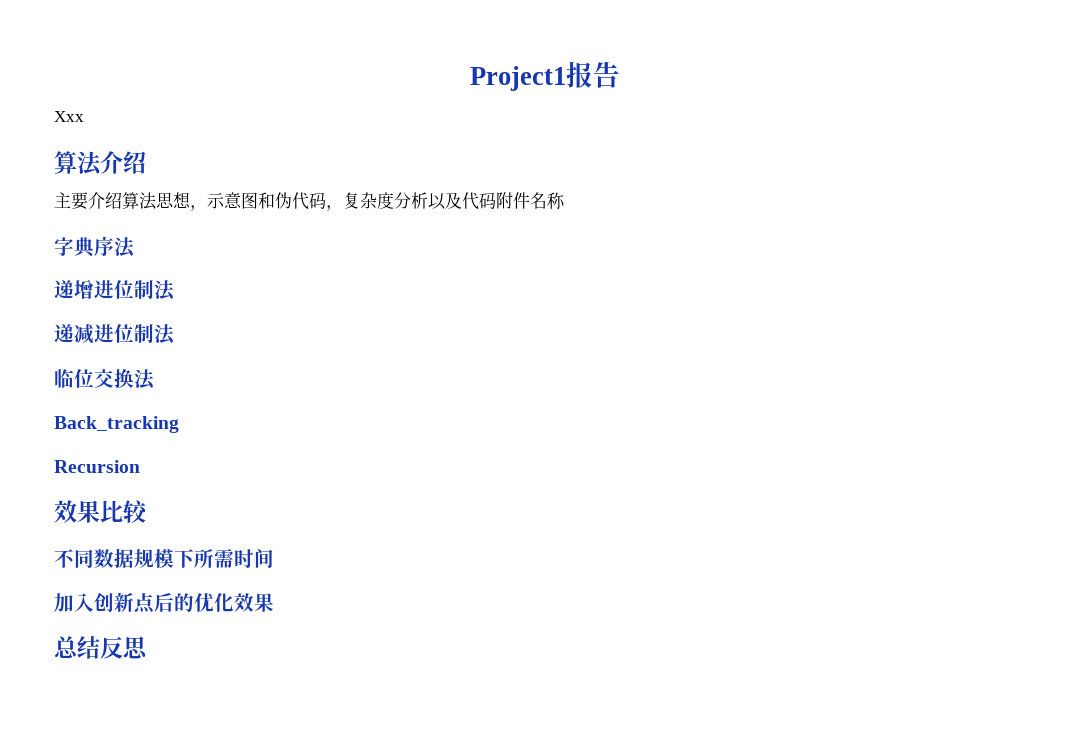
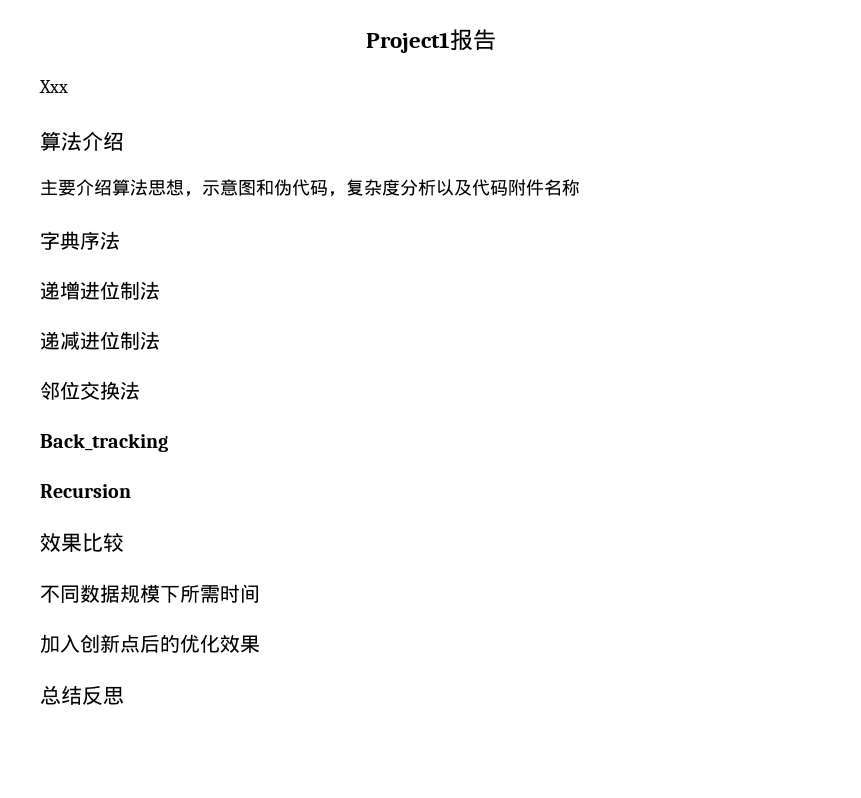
- 临位交换法
+ 邻位交换法

